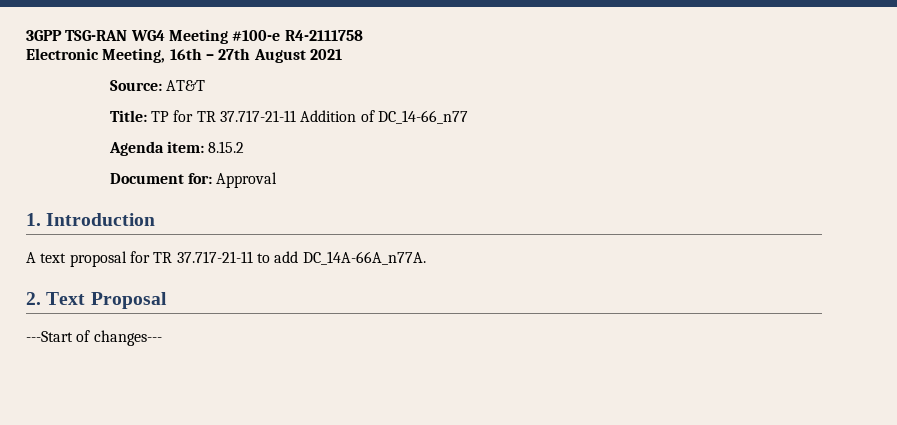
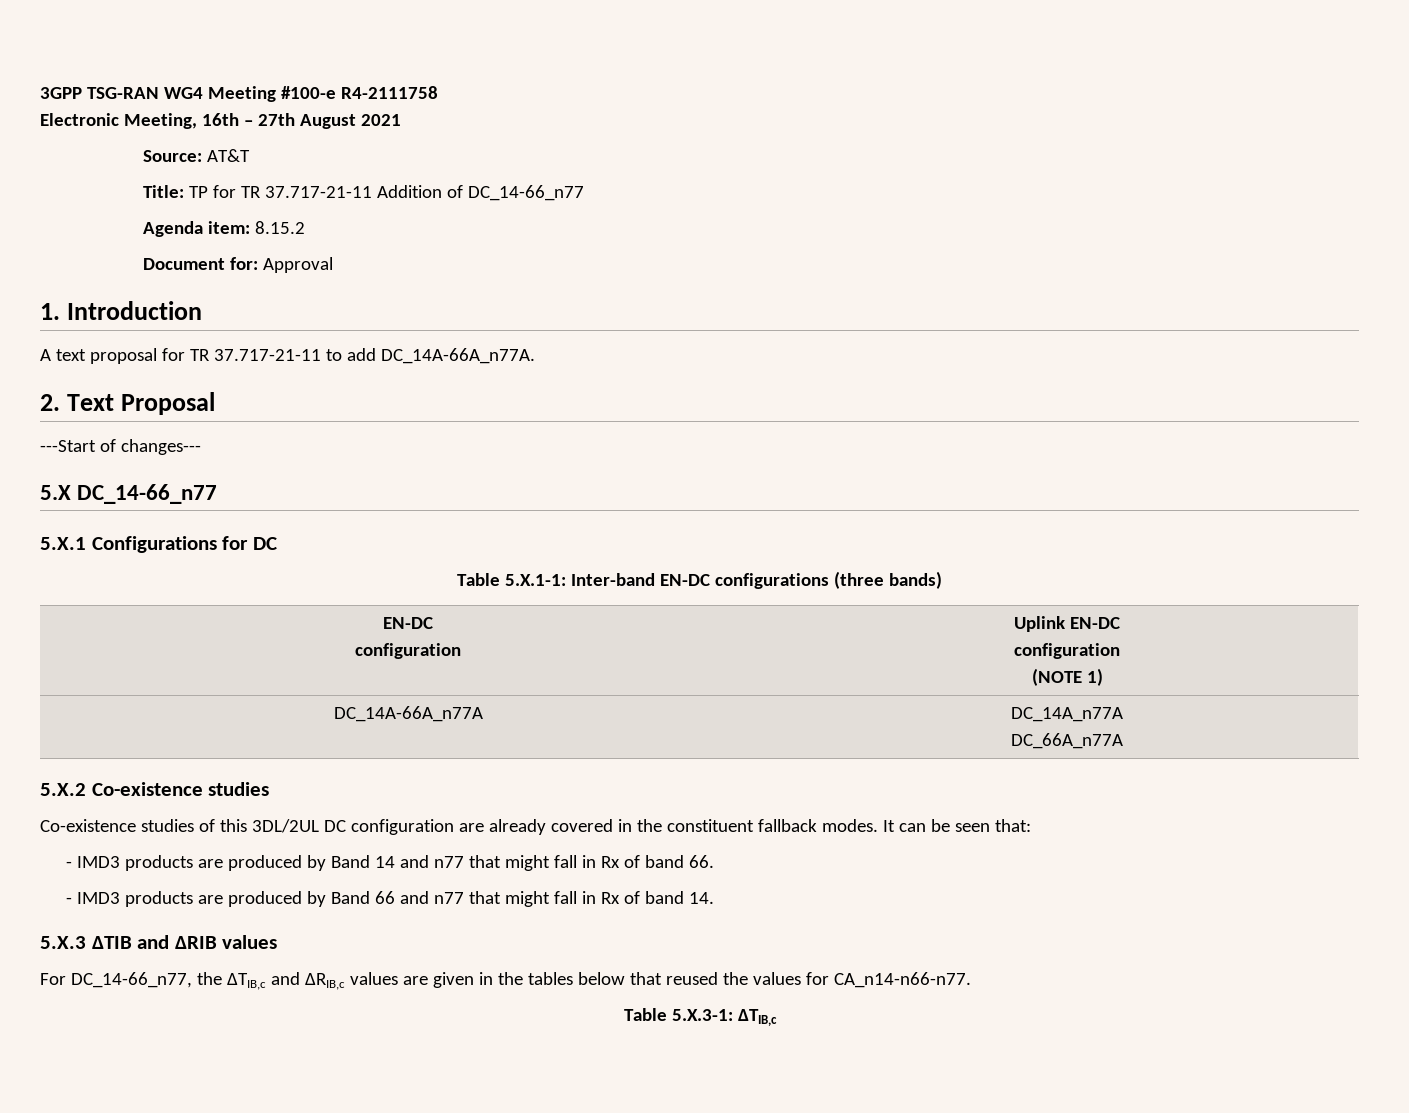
+ 5.X DC_14-66_n77
+ 5.X.1 Configurations for DC
+ Table 5.X.1-1: Inter-band EN-DC configurations (three bands)
+ EN-DC
+ configuration | Uplink EN-DC
+ configuration
+ (NOTE 1)
+ DC_14A-66A_n77A | DC_14A_n77A
+ DC_66A_n77A
+ 5.X.2 Co-existence studies
+ Co-existence studies of this 3DL/2UL DC configuration are already covered in the constituent fallback modes. It can be seen that:
+ - IMD3 products are produced by Band 14 and n77 that might fall in Rx of band 66.
+ - IMD3 products are produced by Band 66 and n77 that might fall in Rx of band 14.
+ 5.X.3 ∆TIB and ∆RIB values
+ For DC_14-66_n77, the ΔTIB,c and ΔRIB,c values are given in the tables below that reused the values for CA_n14-n66-n77.
+ Table 5.X.3-1: ΔTIB,c

